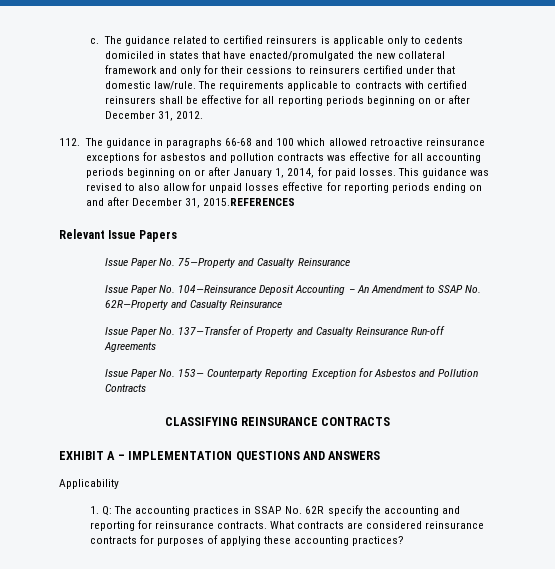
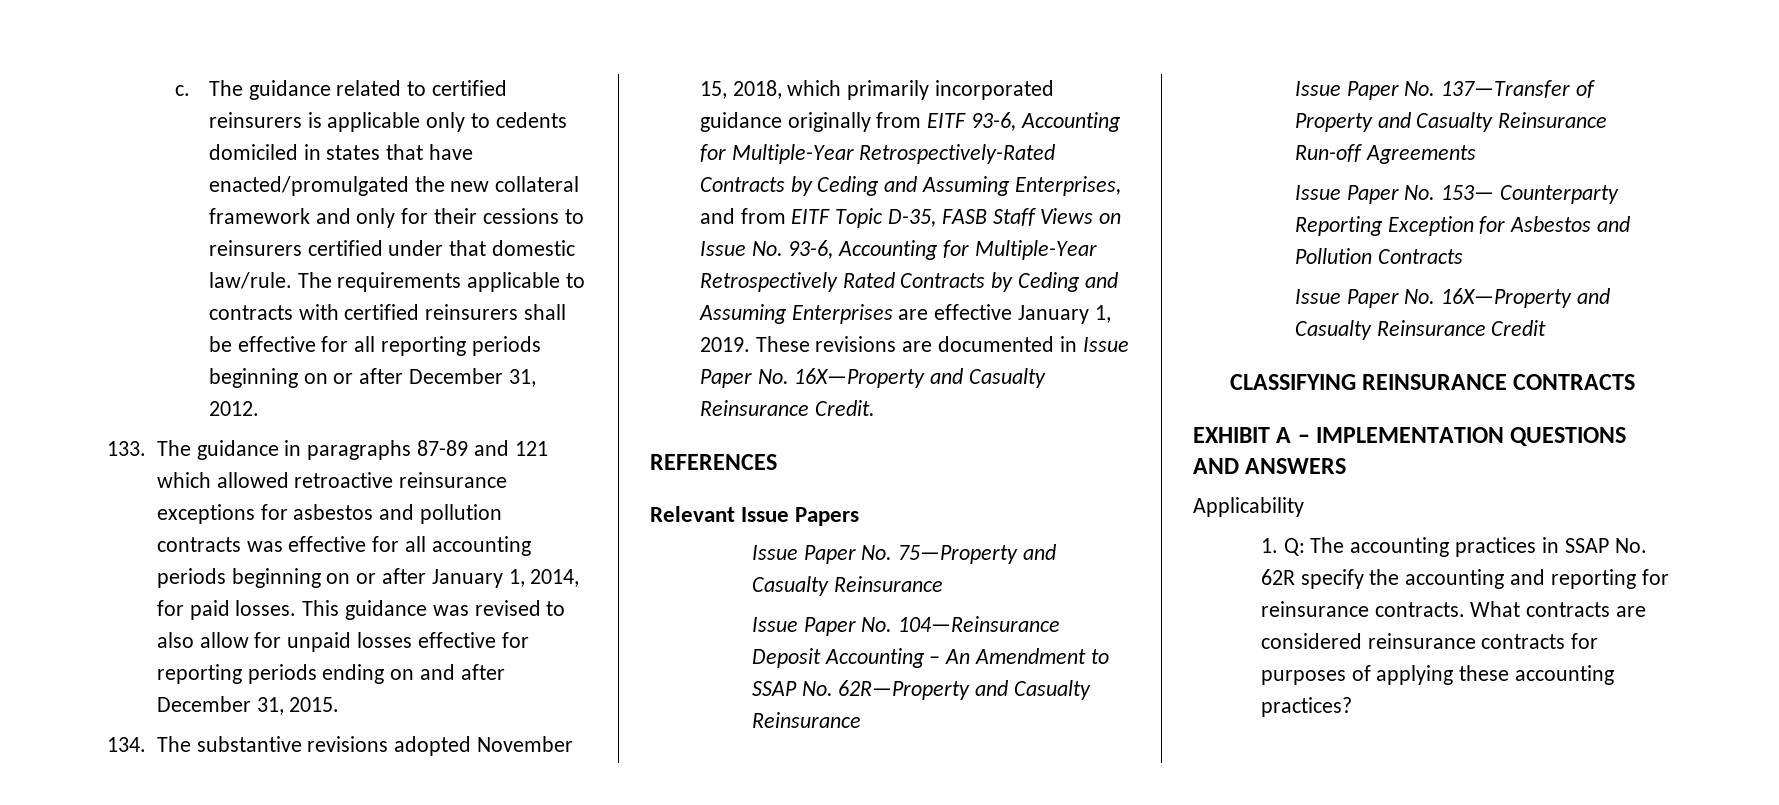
- 112. The guidance in paragraphs 66-68 and 100 which allowed retroactive reinsurance exceptions for asbestos and pollution contracts was effective for all accounting periods beginning on or after January 1, 2014, for paid losses.
+ 133. The guidance in paragraphs 87-89 and 121 which allowed retroactive reinsurance exceptions for asbestos and pollution contracts was effective for all accounting periods beginning on or after January 1, 2014, for paid losses.
- This guidance was revised to also allow for unpaid losses effective for reporting periods ending on and after December 31, 2015.REFERENCES
+ This guidance was revised to also allow for unpaid losses effective for reporting periods ending on and after December 31, 2015.
+ 134. The substantive revisions adopted November 15, 2018, which primarily incorporated guidance originally from EITF 93-6, Accounting for Multiple-Year Retrospectively-Rated Contracts by Ceding and Assuming Enterprises, and from EITF Topic D-35, FASB Staff Views on Issue No. 93-6, Accounting for Multiple-Year Retrospectively Rated Contracts by Ceding and Assuming Enterprises are effective January 1, 2019. These revisions are documented in Issue Paper No. 16X—Property and Casualty Reinsurance Credit.
+ REFERENCES
+ Issue Paper No. 16X—Property and Casualty Reinsurance Credit

